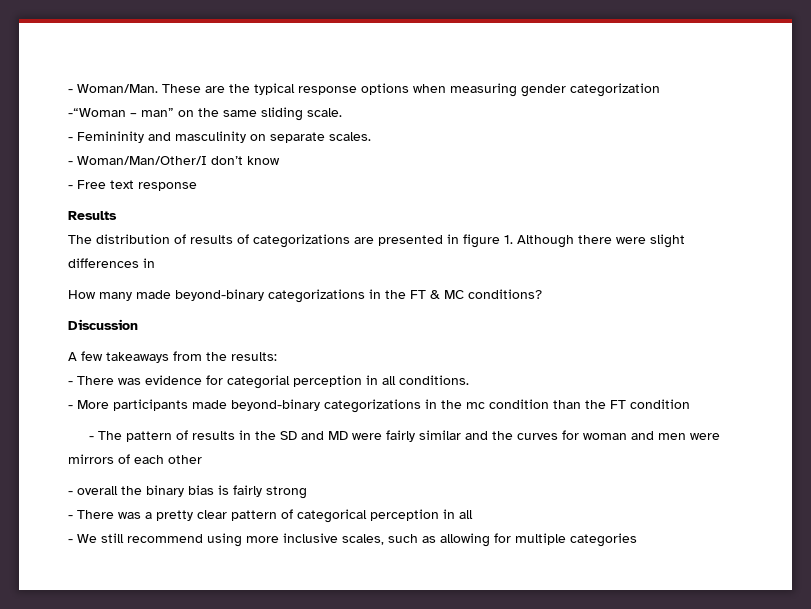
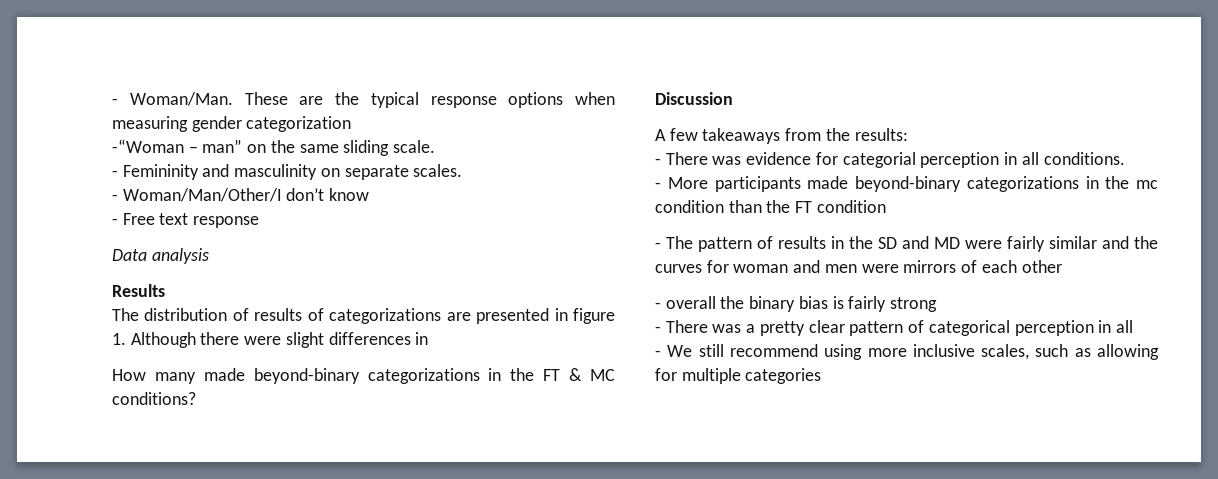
+ Data analysis

